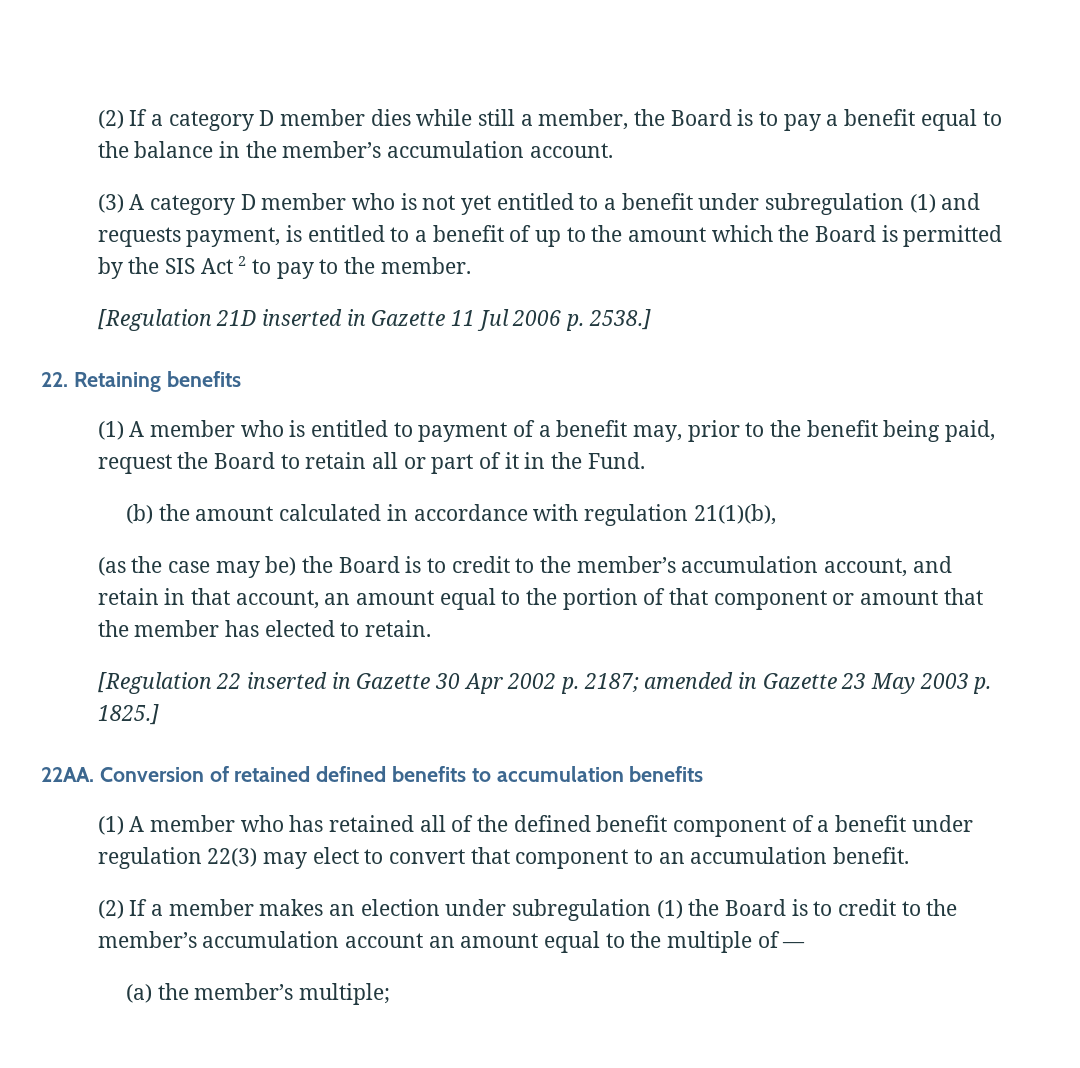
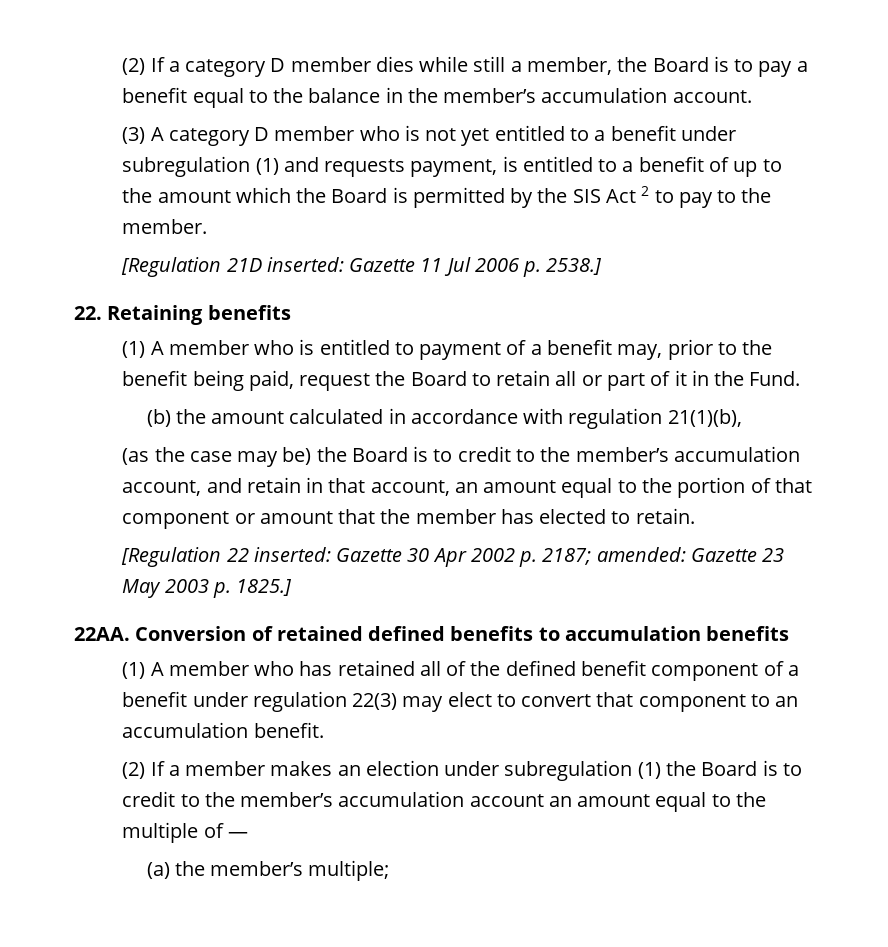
- [Regulation 21D inserted in Gazette 11 Jul 2006 p. 2538.]
+ [Regulation 21D inserted: Gazette 11 Jul 2006 p. 2538.]
- [Regulation 22 inserted in Gazette 30 Apr 2002 p. 2187; amended in Gazette 23 May 2003 p. 1825.]
+ [Regulation 22 inserted: Gazette 30 Apr 2002 p. 2187; amended: Gazette 23 May 2003 p. 1825.]

